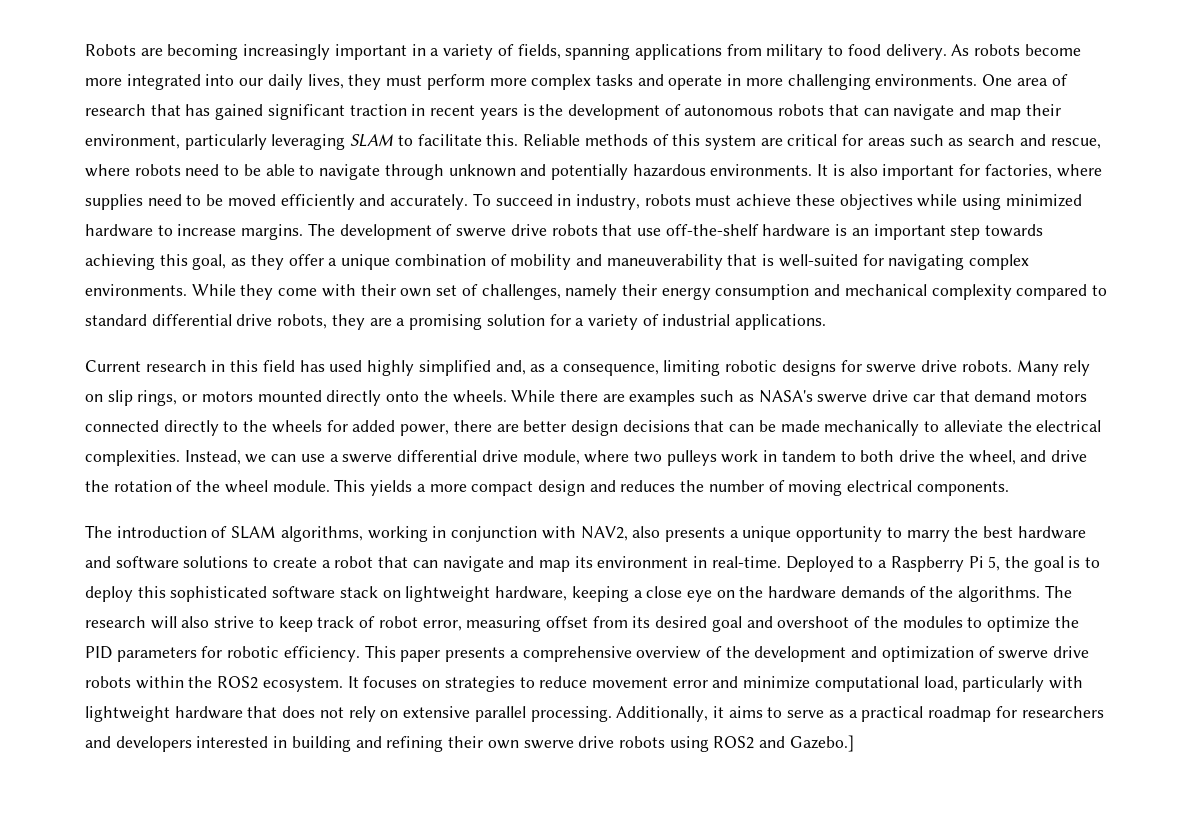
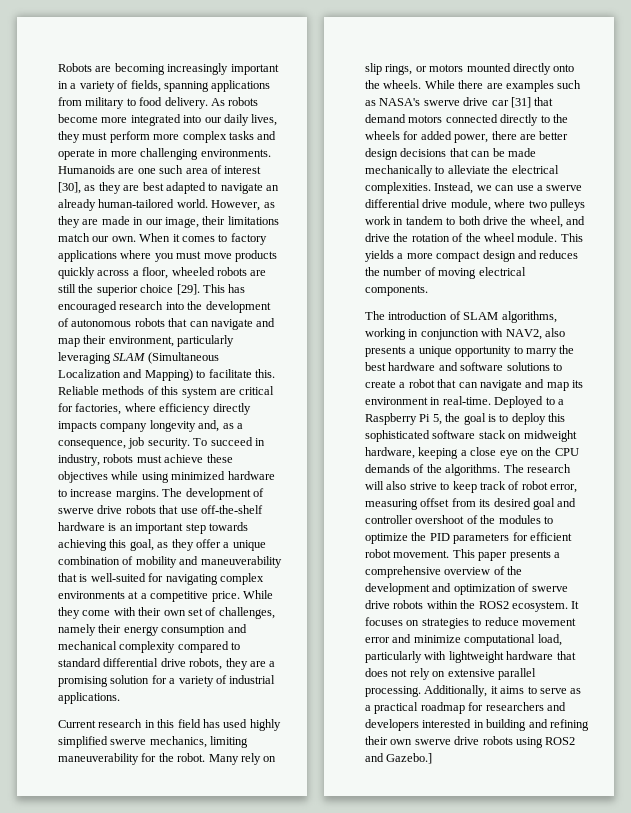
- One area of research that has gained significant traction in recent years is the development of autonomous robots that can navigate and map their environment, particularly leveraging SLAM to facilitate this.
+ Humanoids are one such area of interest [30], as they are best adapted to navigate an already human-tailored world. However, as they are made in our image, their limitations match our own. When it comes to factory applications where you must move products quickly across a floor, wheeled robots are still the superior choice [29]. This has encouraged research into the development of autonomous robots that can navigate and map their environment, particularly leveraging SLAM (Simultaneous Localization and Mapping) to facilitate this.
- Reliable methods of this system are critical for areas such as search and rescue, where robots need to be able to navigate through unknown and potentially hazardous environments. It is also important for factories, where supplies need to be moved efficiently and accurately.
+ Reliable methods of this system are critical for factories, where efficiency directly impacts company longevity and, as a consequence, job security.
- The development of swerve drive robots that use off-the-shelf hardware is an important step towards achieving this goal, as they offer a unique combination of mobility and maneuverability that is well-suited for navigating complex environments.
+ The development of swerve drive robots that use off-the-shelf hardware is an important step towards achieving this goal, as they offer a unique combination of mobility and maneuverability that is well-suited for navigating complex environments at a competitive price.
- Current research in this field has used highly simplified and, as a consequence, limiting robotic designs for swerve drive robots.
+ Current research in this field has used highly simplified swerve mechanics, limiting maneuverability for the robot.
- While there are examples such as NASA's swerve drive car that demand motors connected directly to the wheels for added power, there are better design decisions that can be made mechanically to alleviate the electrical complexities.
+ While there are examples such as NASA's swerve drive car [31] that demand motors connected directly to the wheels for added power, there are better design decisions that can be made mechanically to alleviate the electrical complexities.
- Deployed to a Raspberry Pi 5, the goal is to deploy this sophisticated software stack on lightweight hardware, keeping a close eye on the hardware demands of the algorithms.
+ Deployed to a Raspberry Pi 5, the goal is to deploy this sophisticated software stack on midweight hardware, keeping a close eye on the CPU demands of the algorithms.
- The research will also strive to keep track of robot error, measuring offset from its desired goal and overshoot of the modules to optimize the PID parameters for robotic efficiency.
+ The research will also strive to keep track of robot error, measuring offset from its desired goal and controller overshoot of the modules to optimize the PID parameters for efficient robot movement.

